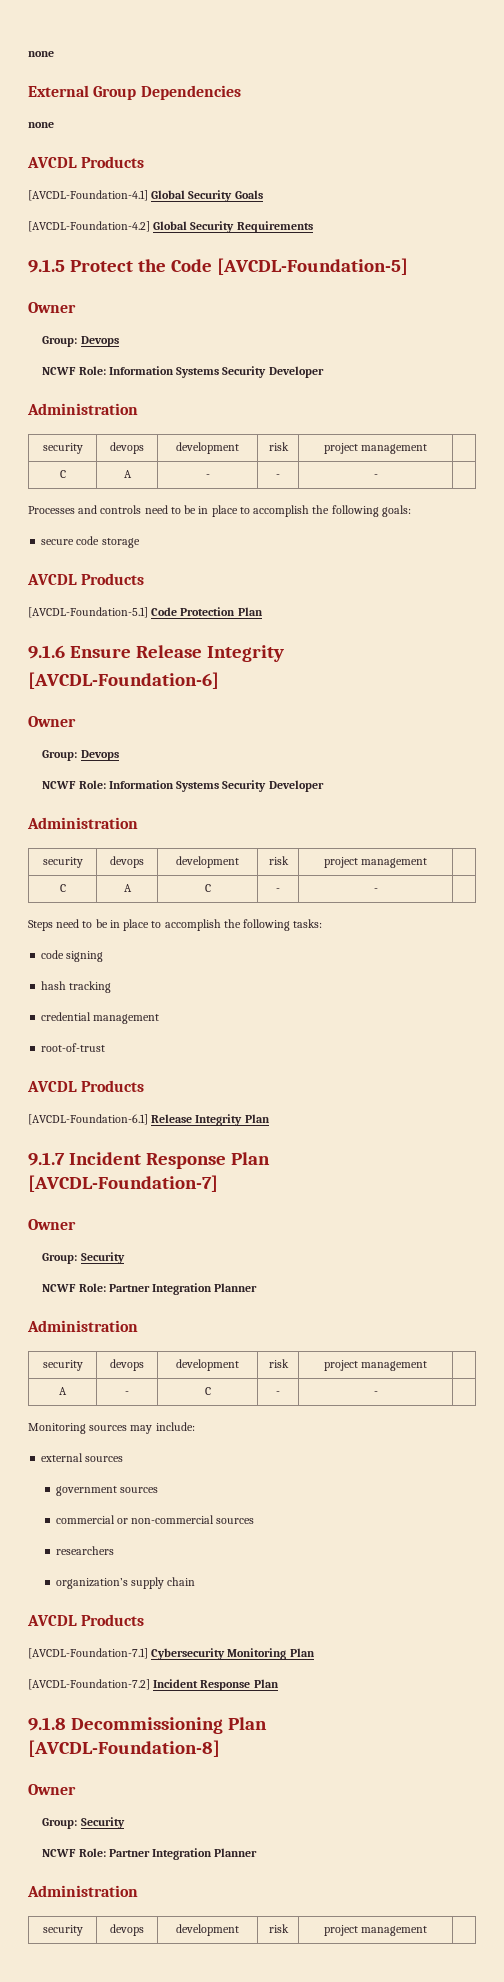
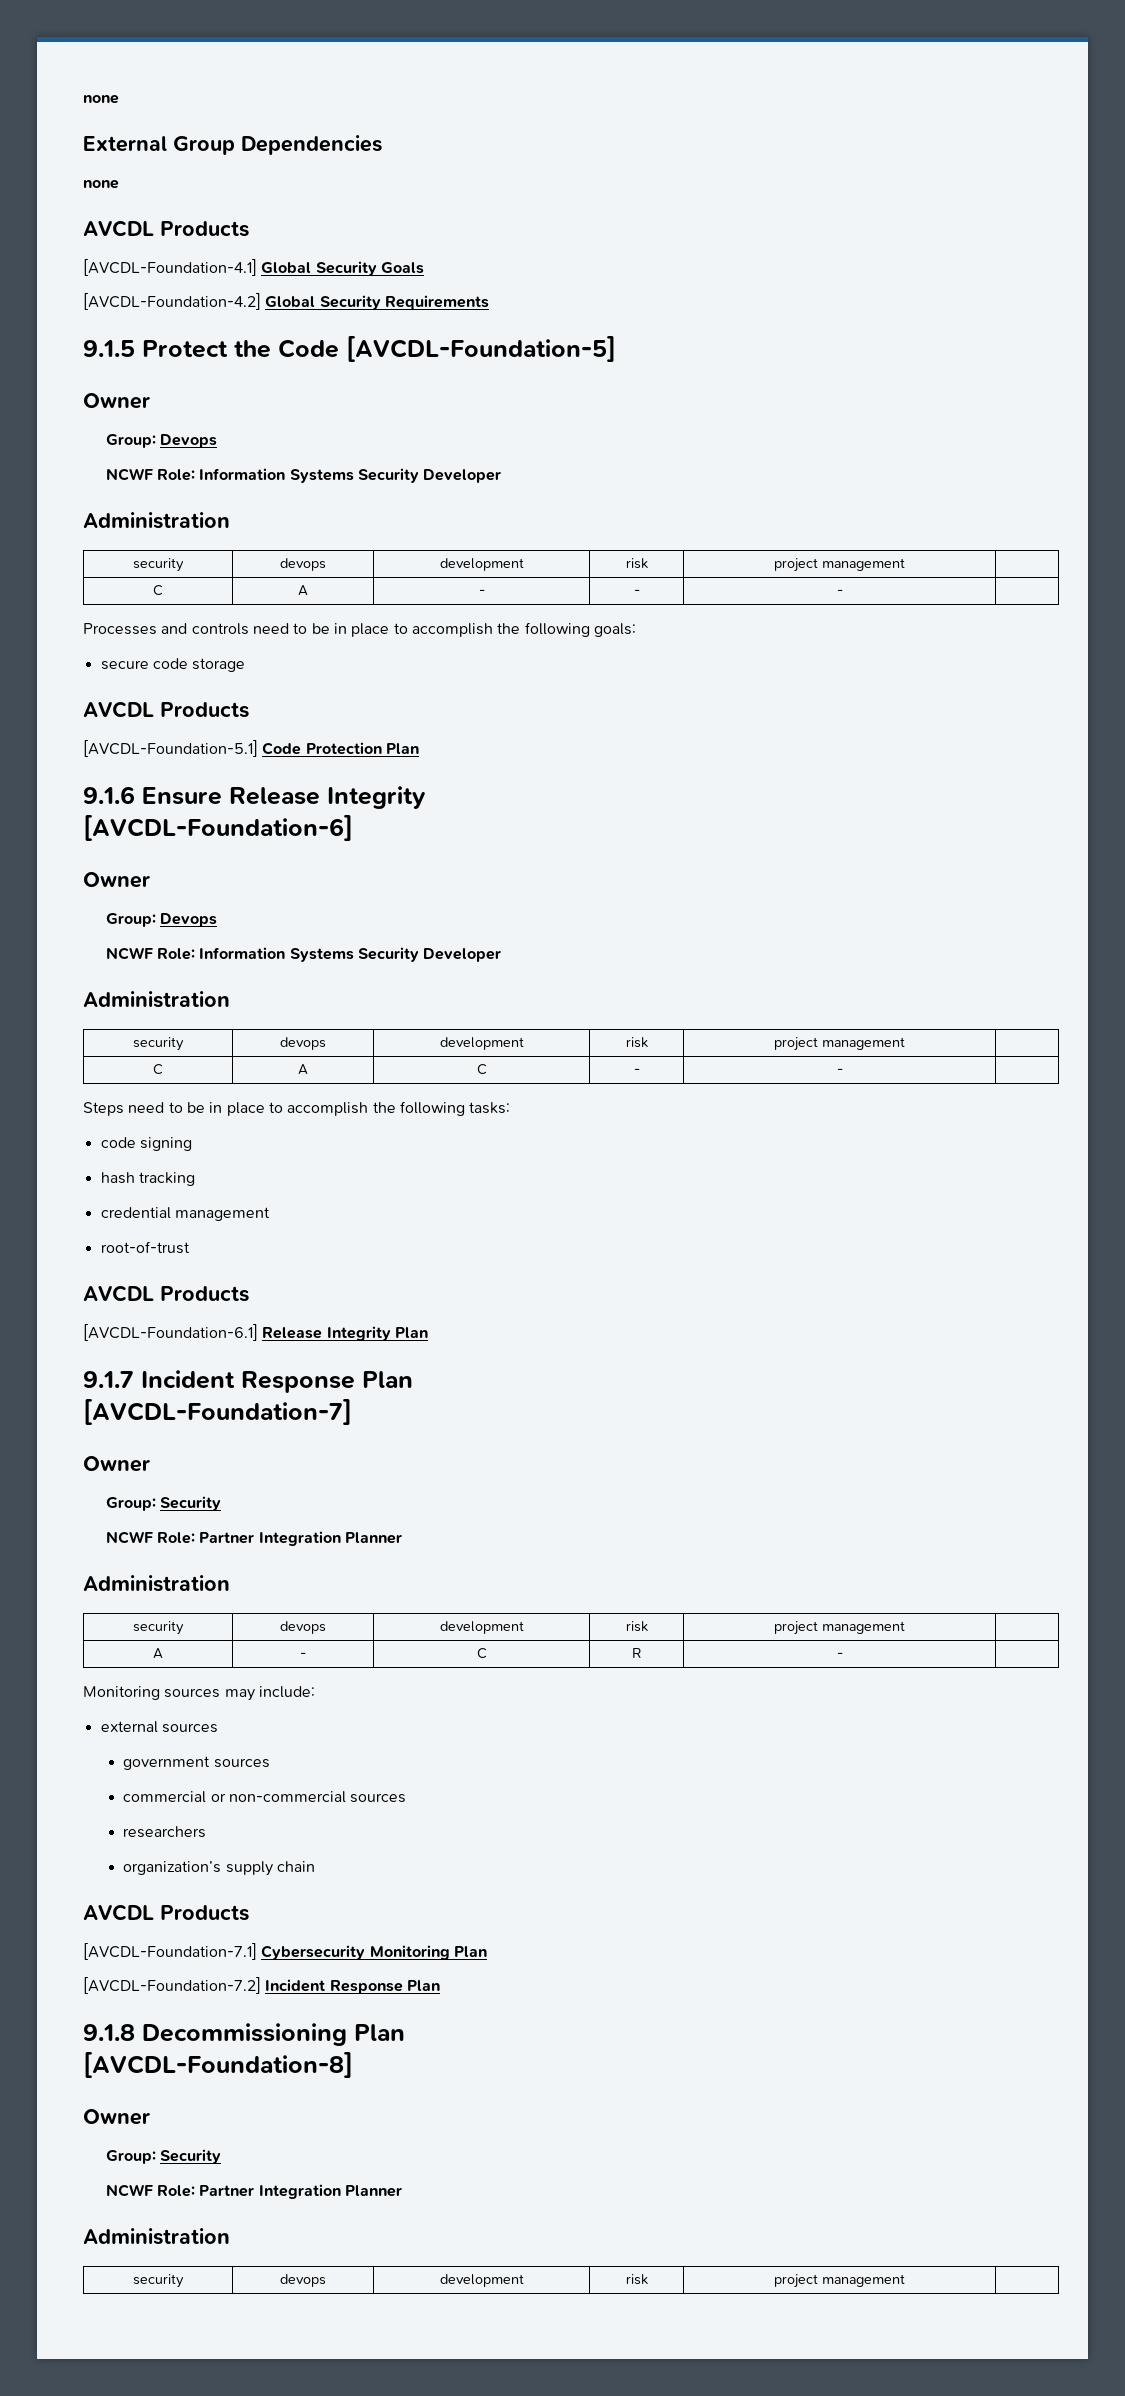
- A | - | C | - | - |
+ A | - | C | R | - |

